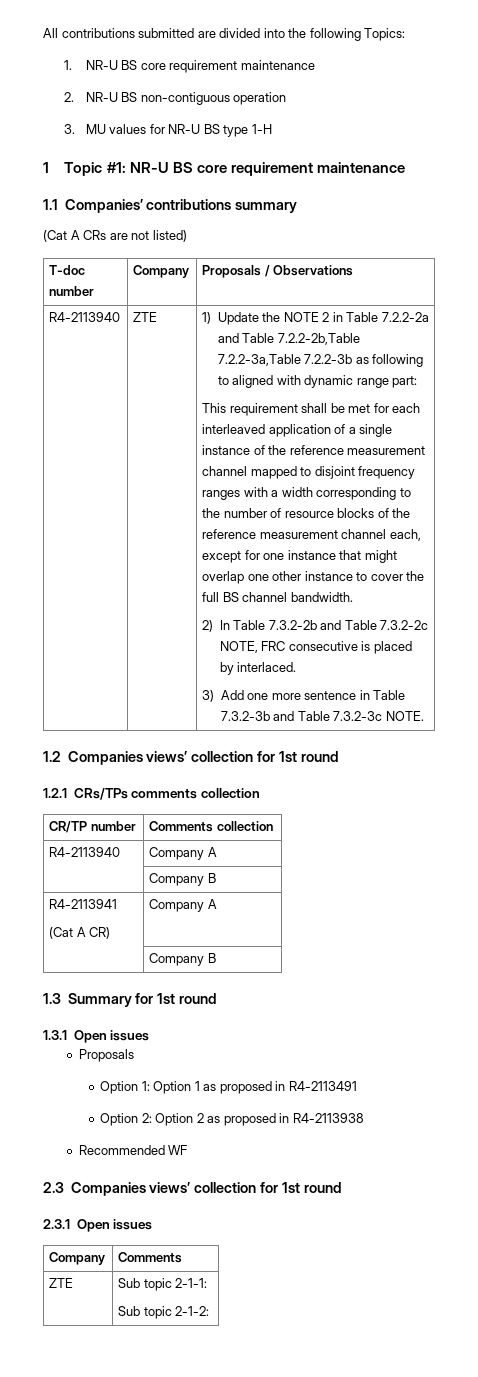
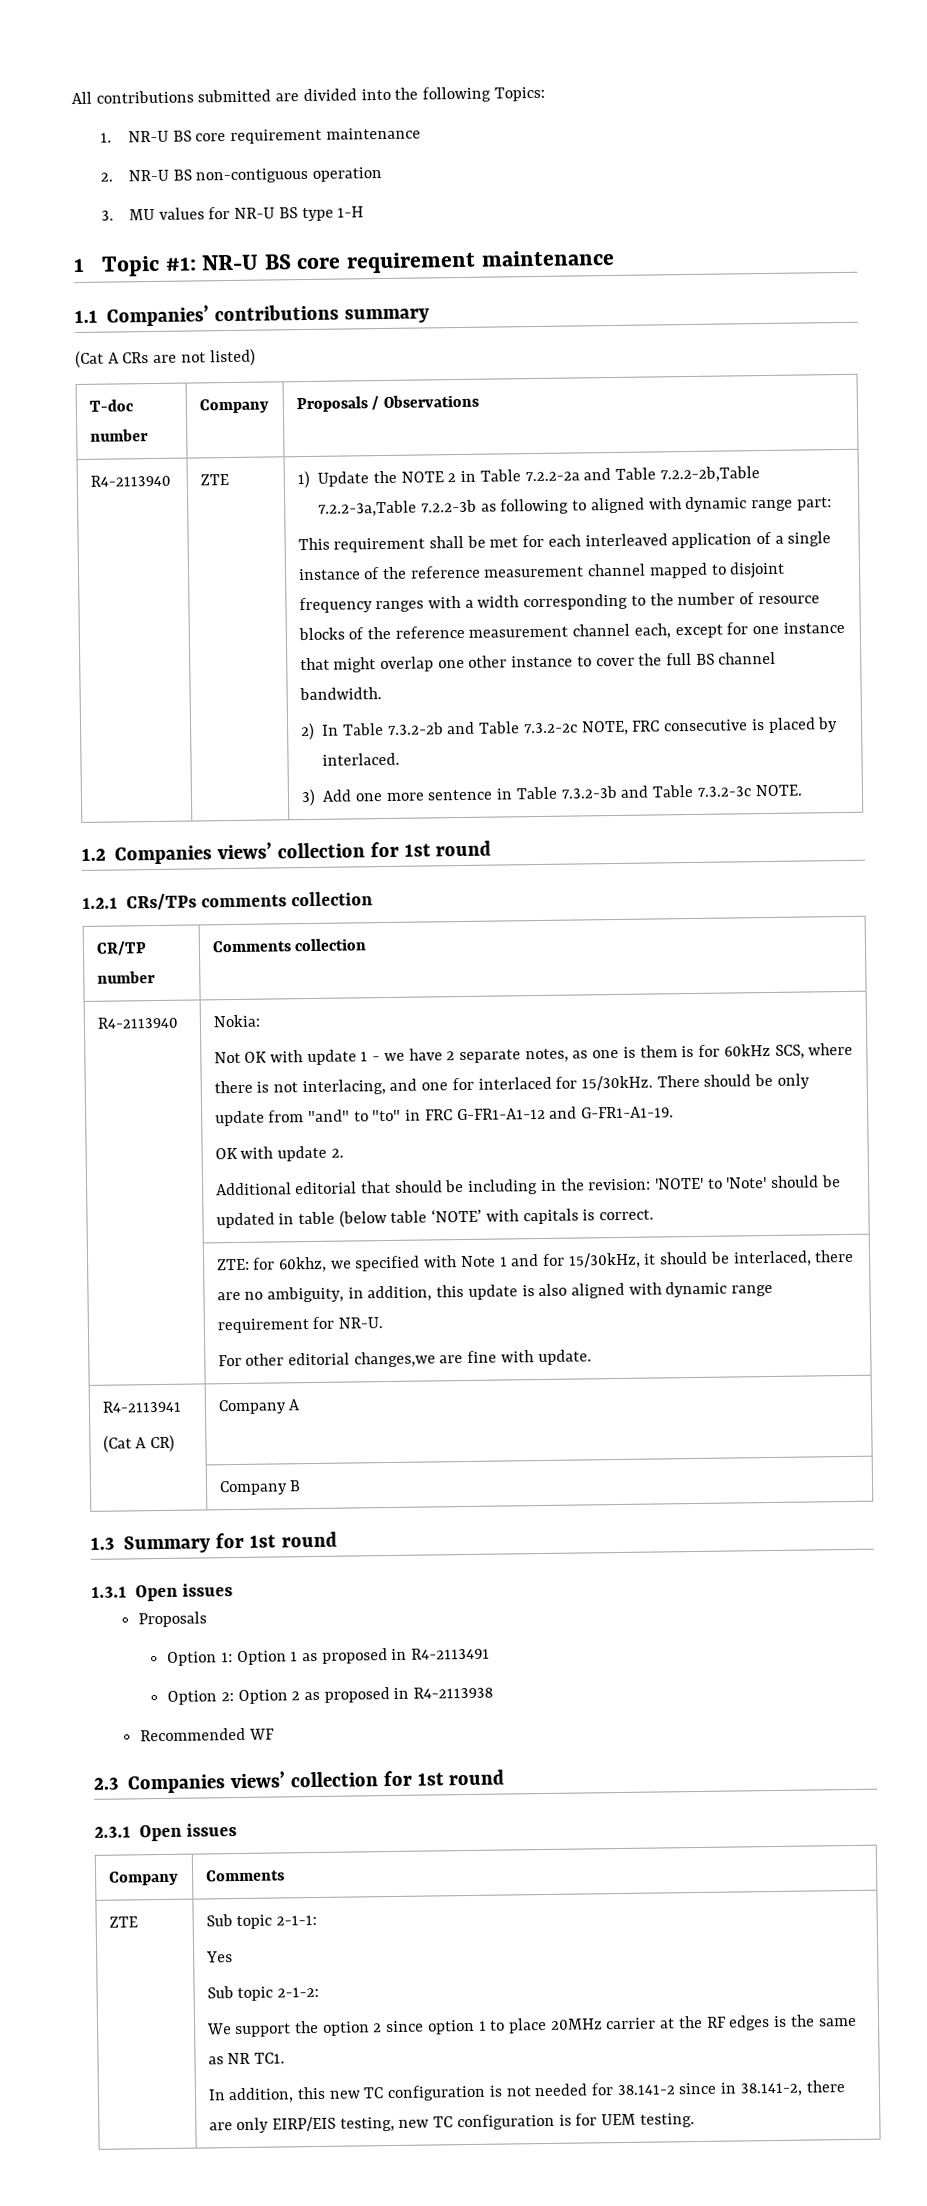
- R4-2113940 | Company A
- | Company B
+ R4-2113940 | Nokia:
+ Not OK with update 1 - we have 2 separate notes, as one is them is for 60kHz SCS, where there is not interlacing, and one for interlaced for 15/30kHz. There should be only update from "and" to "to" in FRC G-FR1-A1-12 and G-FR1-A1-19.
+ OK with update 2.
+ Additional editorial that should be including in the revision: 'NOTE' to 'Note' should be updated in table (below table ‘NOTE’ with capitals is correct.
+ | ZTE: for 60khz, we specified with Note 1 and for 15/30kHz, it should be interlaced, there are no ambiguity, in addition, this update is also aligned with dynamic range requirement for NR-U.
+ For other editorial changes,we are fine with update.
+ Yes
+ We support the option 2 since option 1 to place 20MHz carrier at the RF edges is the same as NR TC1.
+ In addition, this new TC configuration is not needed for 38.141-2 since in 38.141-2, there are only EIRP/EIS testing, new TC configuration is for UEM testing.

